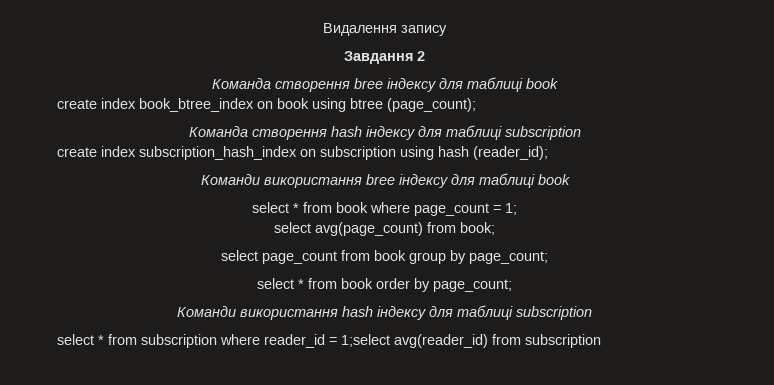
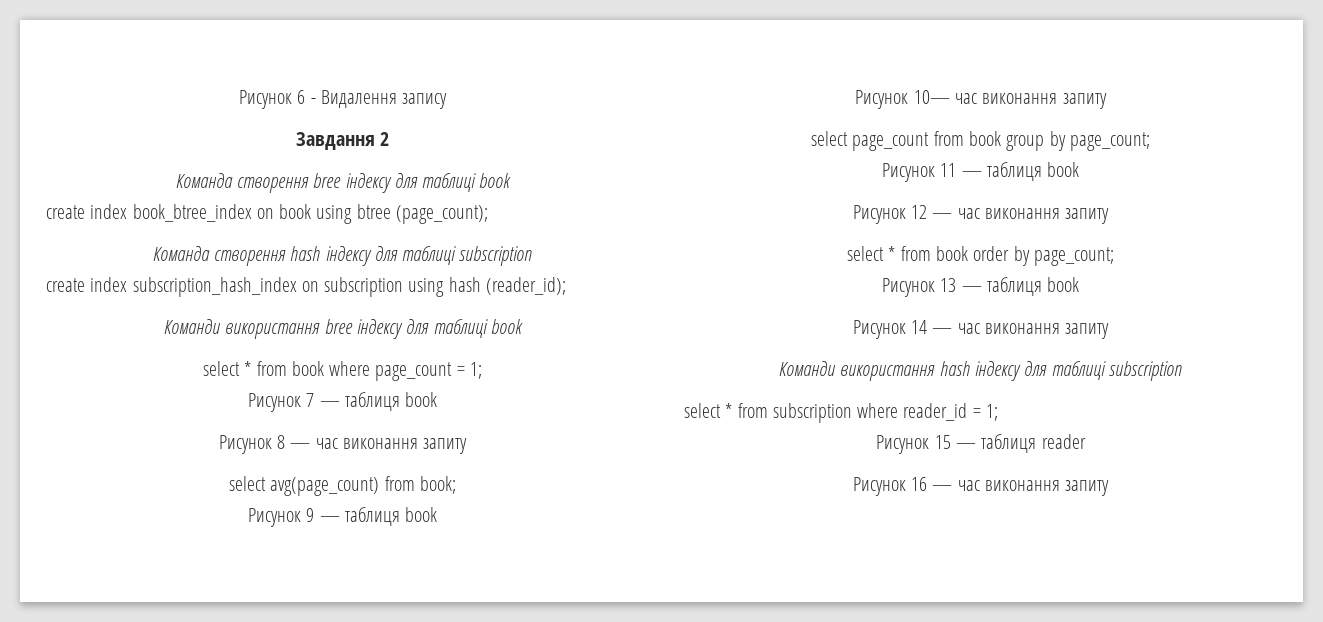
- Видалення запису
+ Рисунок 6 - Видалення запису
+ Рисунок 7 — таблиця book
+ Рисунок 8 — час виконання запиту
  select avg(page_count) from book;
+ Рисунок 9 — таблиця book
+ Рисунок 10— час виконання запиту
+ Рисунок 11 — таблиця book
+ Рисунок 12 — час виконання запиту
+ Рисунок 13 — таблиця book
+ Рисунок 14 — час виконання запиту
- select * from subscription where reader_id = 1;select avg(reader_id) from subscription
+ select * from subscription where reader_id = 1;
+ Рисунок 15 — таблиця reader
+ Рисунок 16 — час виконання запиту

